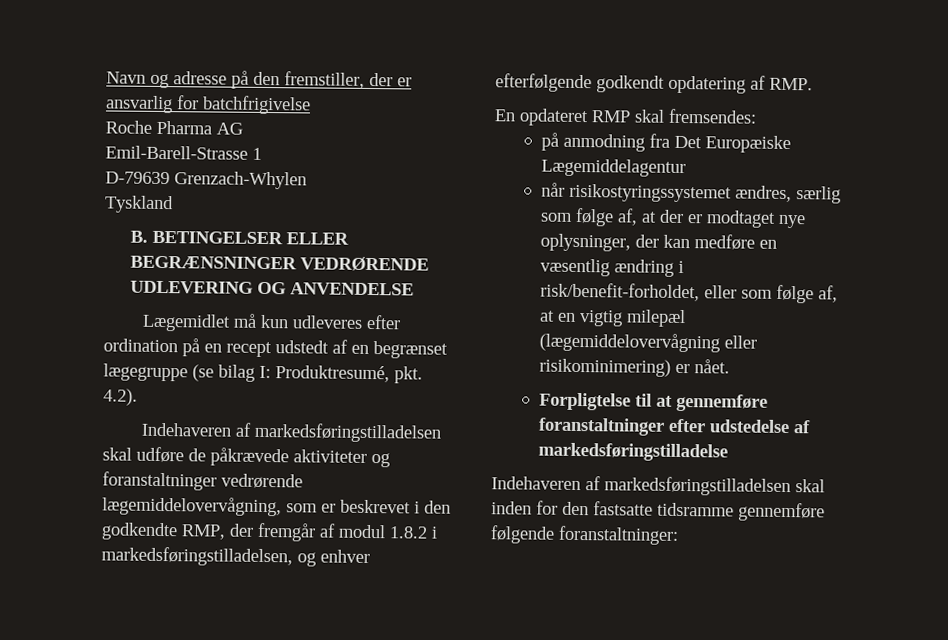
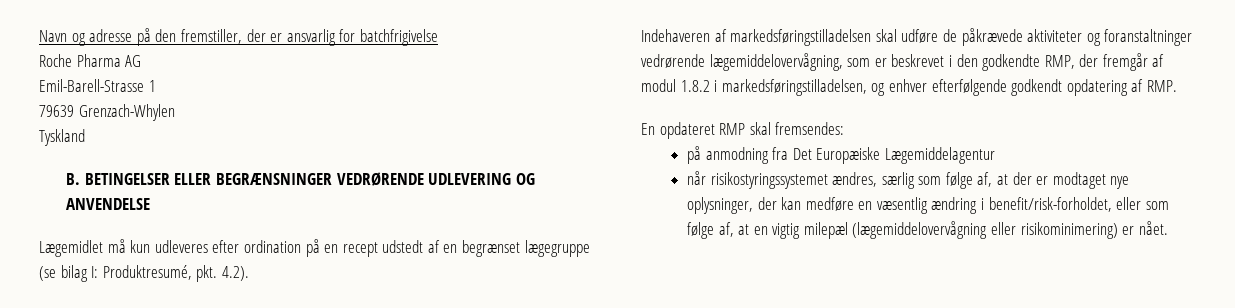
- D-79639 Grenzach-Whylen
+ 79639 Grenzach-Whylen
- når risikostyringssystemet ændres, særlig som følge af, at der er modtaget nye oplysninger, der kan medføre en væsentlig ændring i risk/benefit-forholdet, eller som følge af, at en vigtig milepæl (lægemiddelovervågning eller risikominimering) er nået.
+ når risikostyringssystemet ændres, særlig som følge af, at der er modtaget nye oplysninger, der kan medføre en væsentlig ændring i benefit/risk-forholdet, eller som følge af, at en vigtig milepæl (lægemiddelovervågning eller risikominimering) er nået.
- Forpligtelse til at gennemføre foranstaltninger efter udstedelse af markedsføringstilladelse
- Indehaveren af markedsføringstilladelsen skal inden for den fastsatte tidsramme gennemføre følgende foranstaltninger:

